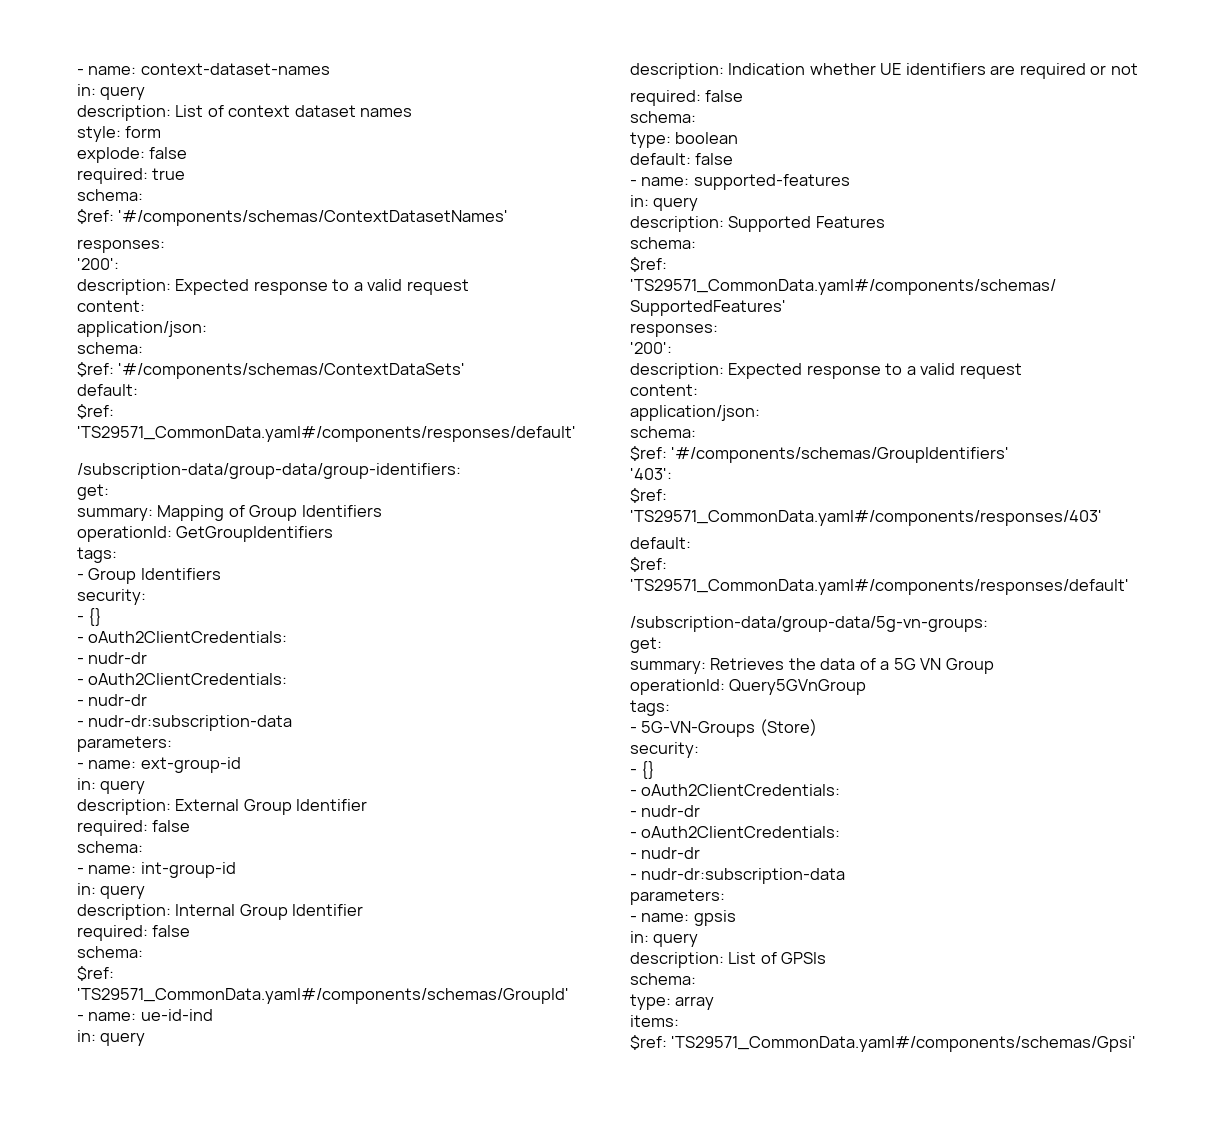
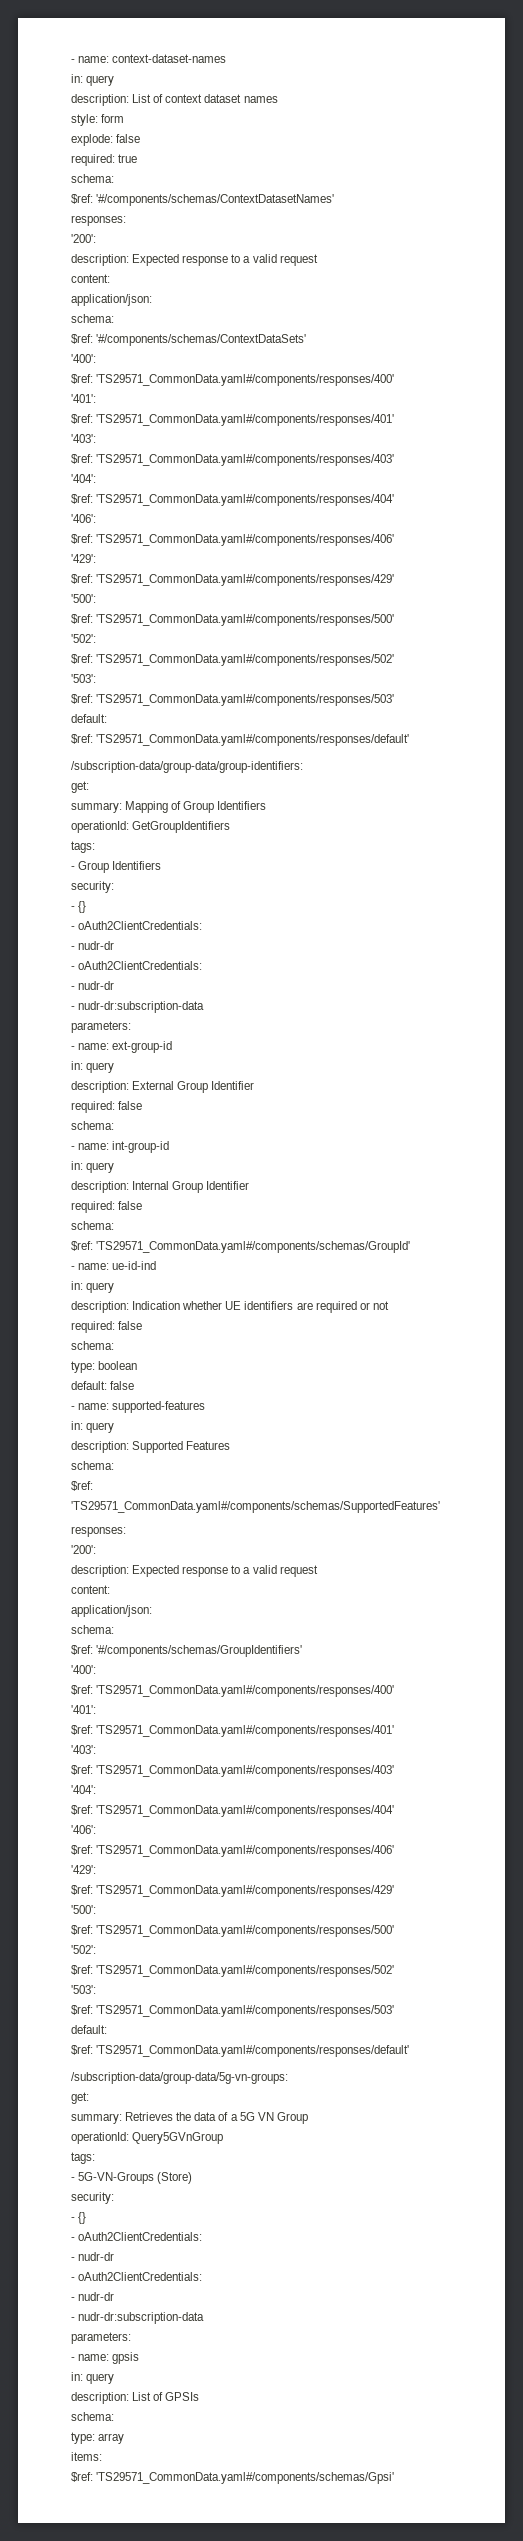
  $ref: '#/components/schemas/ContextDataSets'
+ '400':
+ $ref: 'TS29571_CommonData.yaml#/components/responses/400'
+ '401':
+ $ref: 'TS29571_CommonData.yaml#/components/responses/401'
+ '403':
+ $ref: 'TS29571_CommonData.yaml#/components/responses/403'
+ '404':
+ $ref: 'TS29571_CommonData.yaml#/components/responses/404'
+ '406':
+ $ref: 'TS29571_CommonData.yaml#/components/responses/406'
+ '429':
+ $ref: 'TS29571_CommonData.yaml#/components/responses/429'
+ '500':
+ $ref: 'TS29571_CommonData.yaml#/components/responses/500'
+ '502':
+ $ref: 'TS29571_CommonData.yaml#/components/responses/502'
+ '503':
+ $ref: 'TS29571_CommonData.yaml#/components/responses/503'
  $ref: '#/components/schemas/GroupIdentifiers'
+ '400':
+ $ref: 'TS29571_CommonData.yaml#/components/responses/400'
+ '401':
+ $ref: 'TS29571_CommonData.yaml#/components/responses/401'
  '403':
  $ref: 'TS29571_CommonData.yaml#/components/responses/403'
+ '404':
+ $ref: 'TS29571_CommonData.yaml#/components/responses/404'
+ '406':
+ $ref: 'TS29571_CommonData.yaml#/components/responses/406'
+ '429':
+ $ref: 'TS29571_CommonData.yaml#/components/responses/429'
+ '500':
+ $ref: 'TS29571_CommonData.yaml#/components/responses/500'
+ '502':
+ $ref: 'TS29571_CommonData.yaml#/components/responses/502'
+ '503':
+ $ref: 'TS29571_CommonData.yaml#/components/responses/503'

